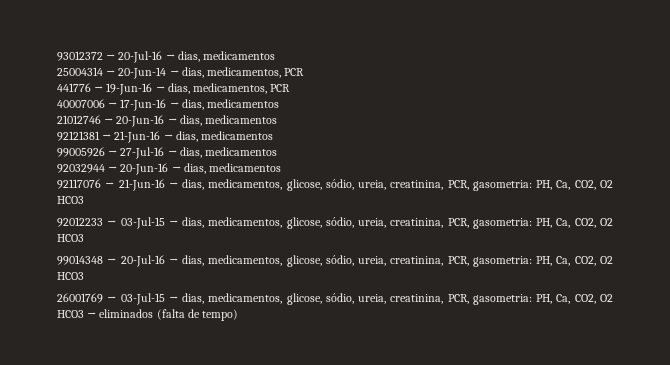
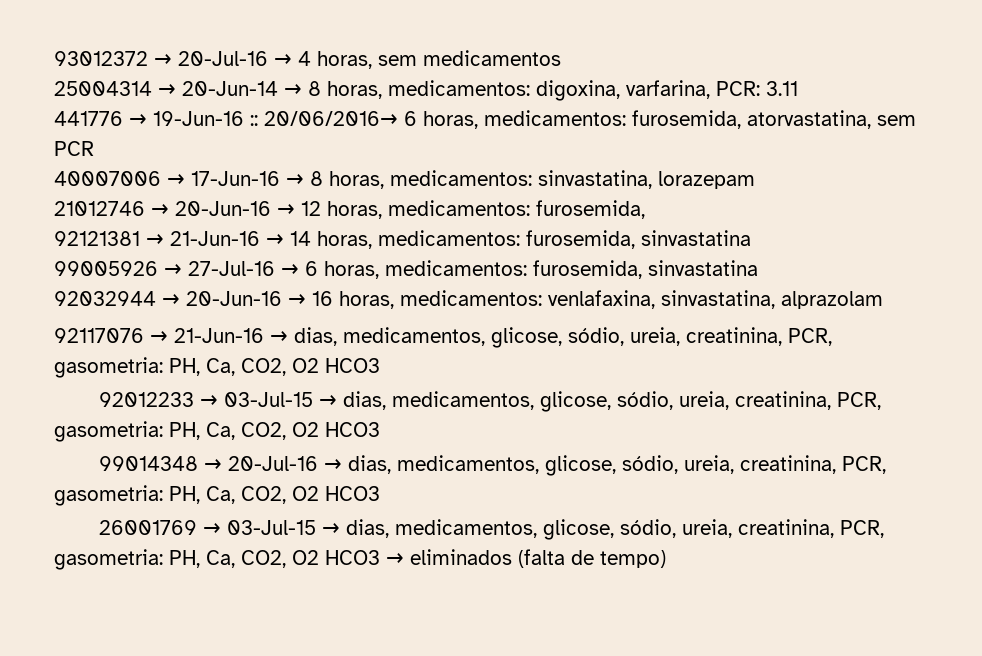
- 93012372 → 20-Jul-16 → dias, medicamentos
+ 93012372 → 20-Jul-16 → 4 horas, sem medicamentos
- 25004314 → 20-Jun-14 → dias, medicamentos, PCR
- 441776 → 19-Jun-16 → dias, medicamentos, PCR
+ 25004314 → 20-Jun-14 → 8 horas, medicamentos: digoxina, varfarina, PCR: 3.11
+ 441776 → 19-Jun-16 :: 20/06/2016→ 6 horas, medicamentos: furosemida, atorvastatina, sem PCR
- 40007006 → 17-Jun-16 → dias, medicamentos
+ 40007006 → 17-Jun-16 → 8 horas, medicamentos: sinvastatina, lorazepam
- 21012746 → 20-Jun-16 → dias, medicamentos
+ 21012746 → 20-Jun-16 → 12 horas, medicamentos: furosemida,
- 92121381 → 21-Jun-16 → dias, medicamentos
+ 92121381 → 21-Jun-16 → 14 horas, medicamentos: furosemida, sinvastatina
- 99005926 → 27-Jul-16 → dias, medicamentos
+ 99005926 → 27-Jul-16 → 6 horas, medicamentos: furosemida, sinvastatina
- 92032944 → 20-Jun-16 → dias, medicamentos
+ 92032944 → 20-Jun-16 → 16 horas, medicamentos: venlafaxina, sinvastatina, alprazolam

